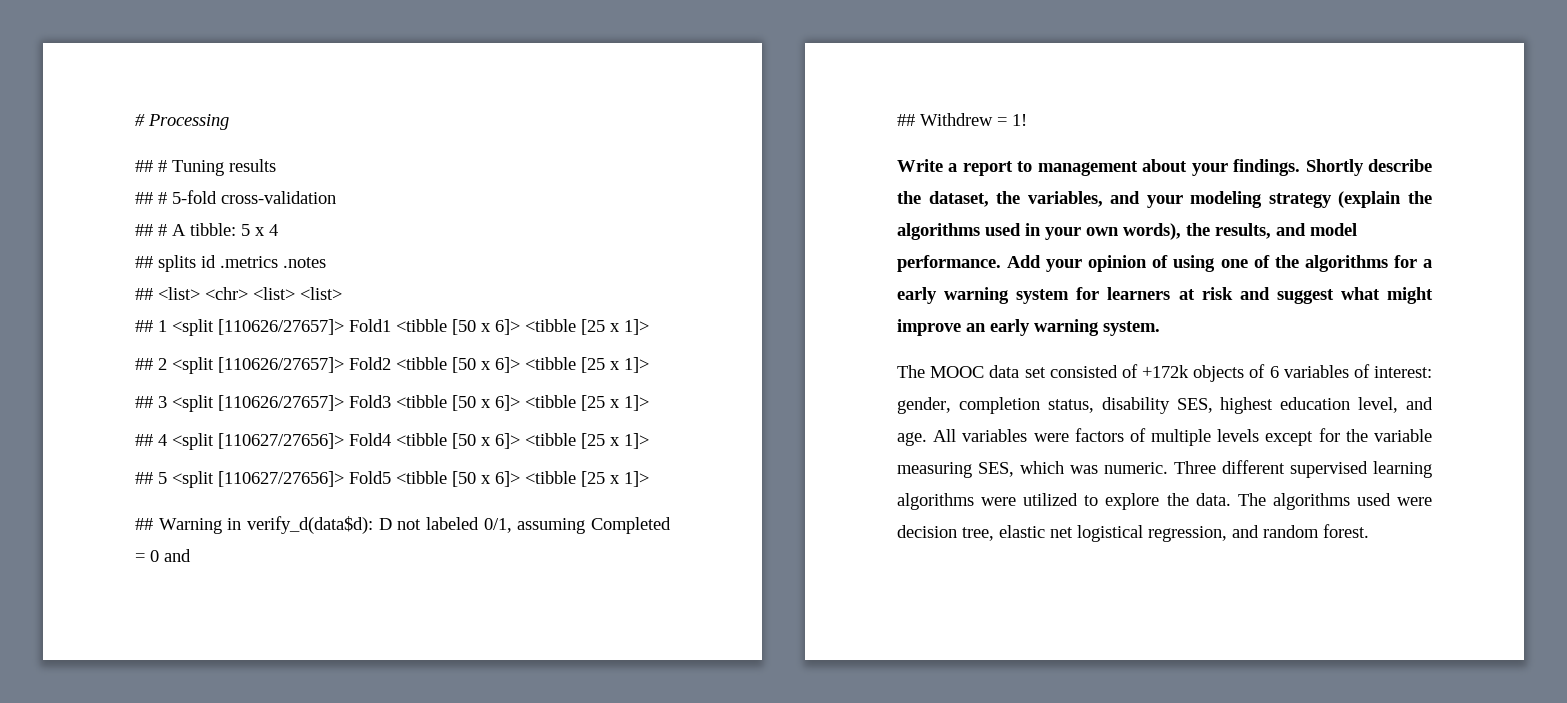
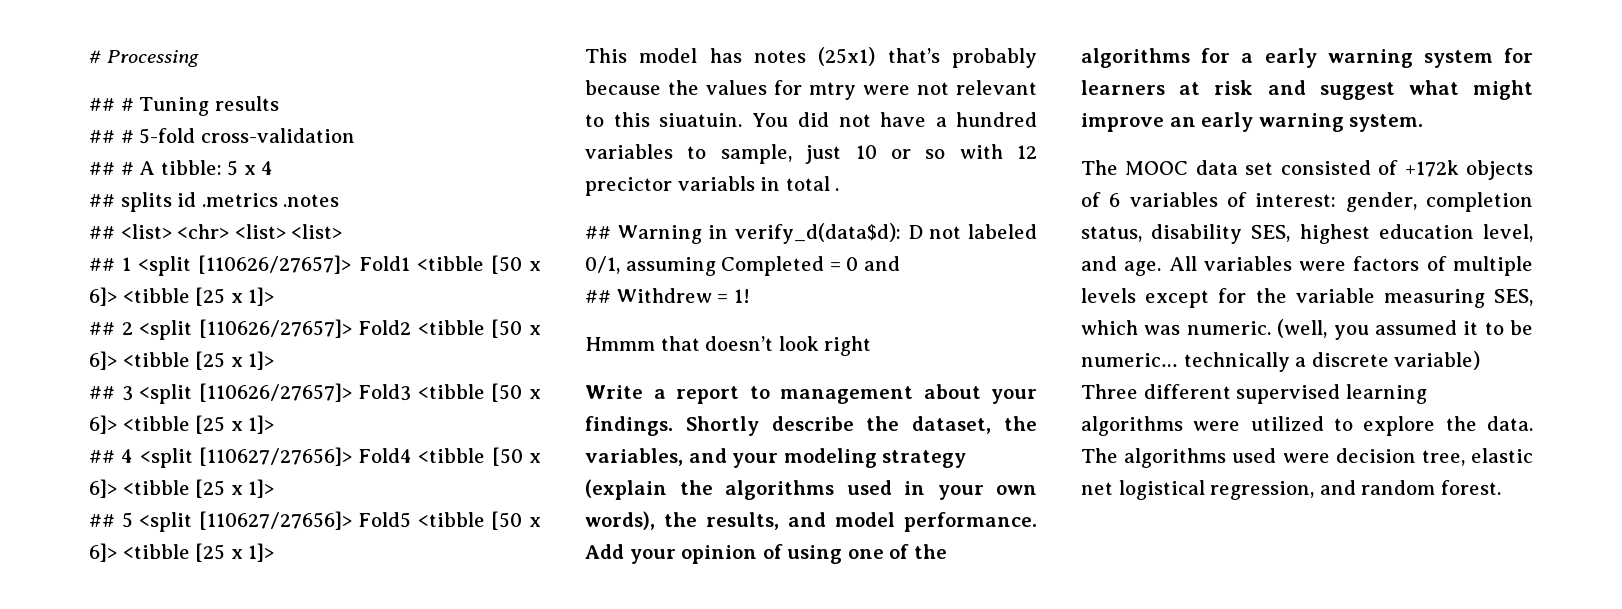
+ This model has notes (25x1) that’s probably because the values for mtry were not relevant to this siuatuin. You did not have a hundred variables to sample, just 10 or so with 12 precictor variabls in total .
+ Hmmm that doesn’t look right
- Three different supervised learning algorithms were utilized to explore the data.
+ (well, you assumed it to be numeric… technically a discrete variable) Three different supervised learning algorithms were utilized to explore the data.

